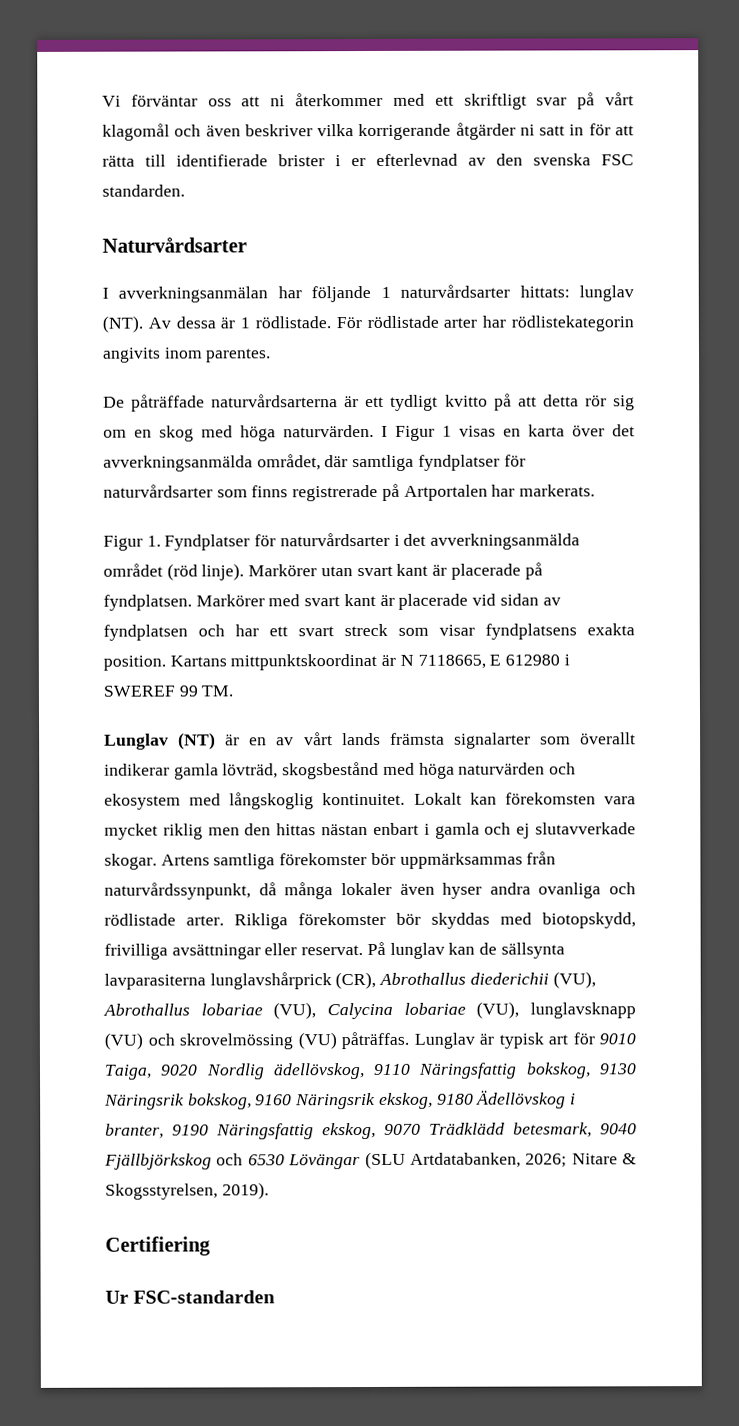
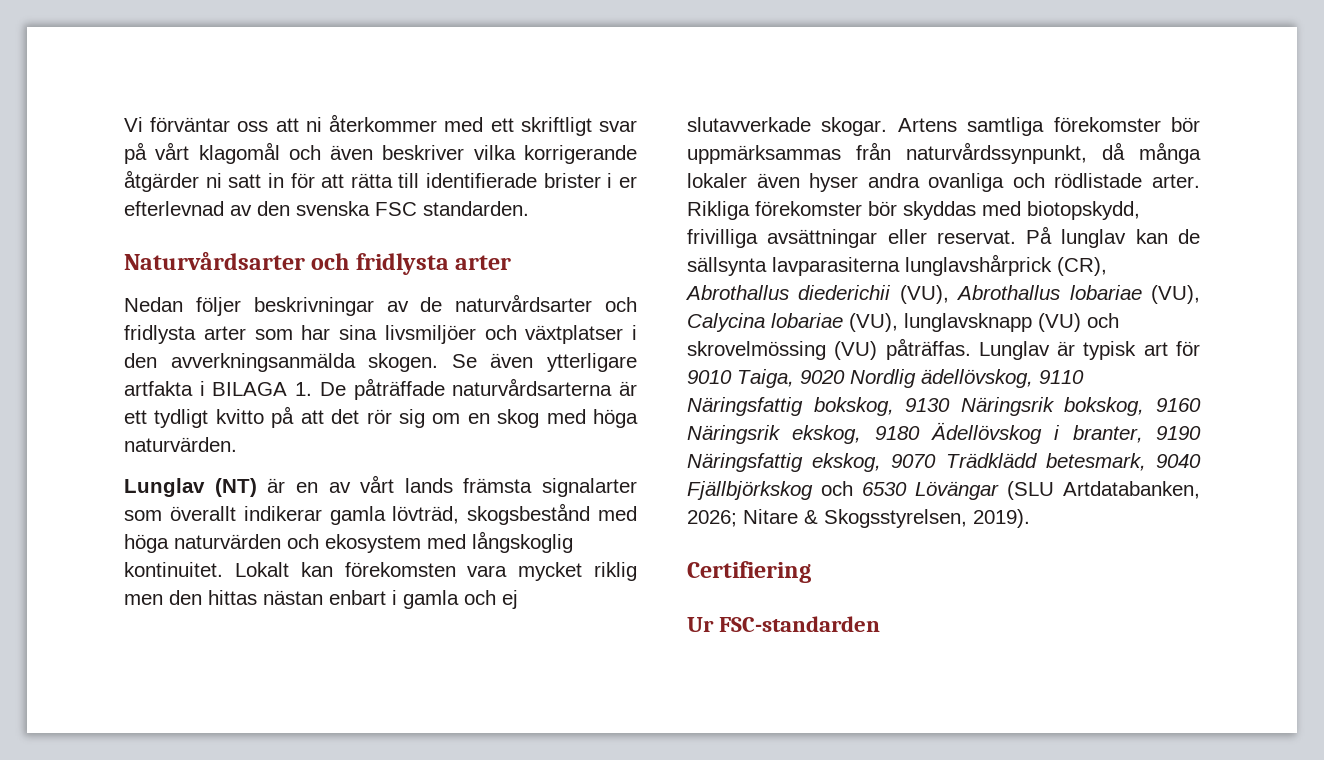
- Naturvårdsarter
- I avverkningsanmälan har följande 1 naturvårdsarter hittats: lunglav (NT). Av dessa är 1 rödlistade. För rödlistade arter har rödlistekategorin angivits inom parentes.
- De påträffade naturvårdsarterna är ett tydligt kvitto på att detta rör sig om en skog med höga naturvärden. I Figur 1 visas en karta över det avverkningsanmälda området, där samtliga fyndplatser för naturvårdsarter som finns registrerade på Artportalen har markerats.
- Figur 1. Fyndplatser för naturvårdsarter i det avverkningsanmälda området (röd linje). Markörer utan svart kant är placerade på fyndplatsen. Markörer med svart kant är placerade vid sidan av fyndplatsen och har ett svart streck som visar fyndplatsens exakta position. Kartans mittpunktskoordinat är N 7118665, E 612980 i SWEREF 99 TM.
+ Naturvårdsarter och fridlysta arter
+ Nedan följer beskrivningar av de naturvårdsarter och fridlysta arter som har sina livsmiljöer och växtplatser i den avverkningsanmälda skogen. Se även ytterligare artfakta i BILAGA 1. De påträffade naturvårdsarterna är ett tydligt kvitto på att det rör sig om en skog med höga naturvärden.

